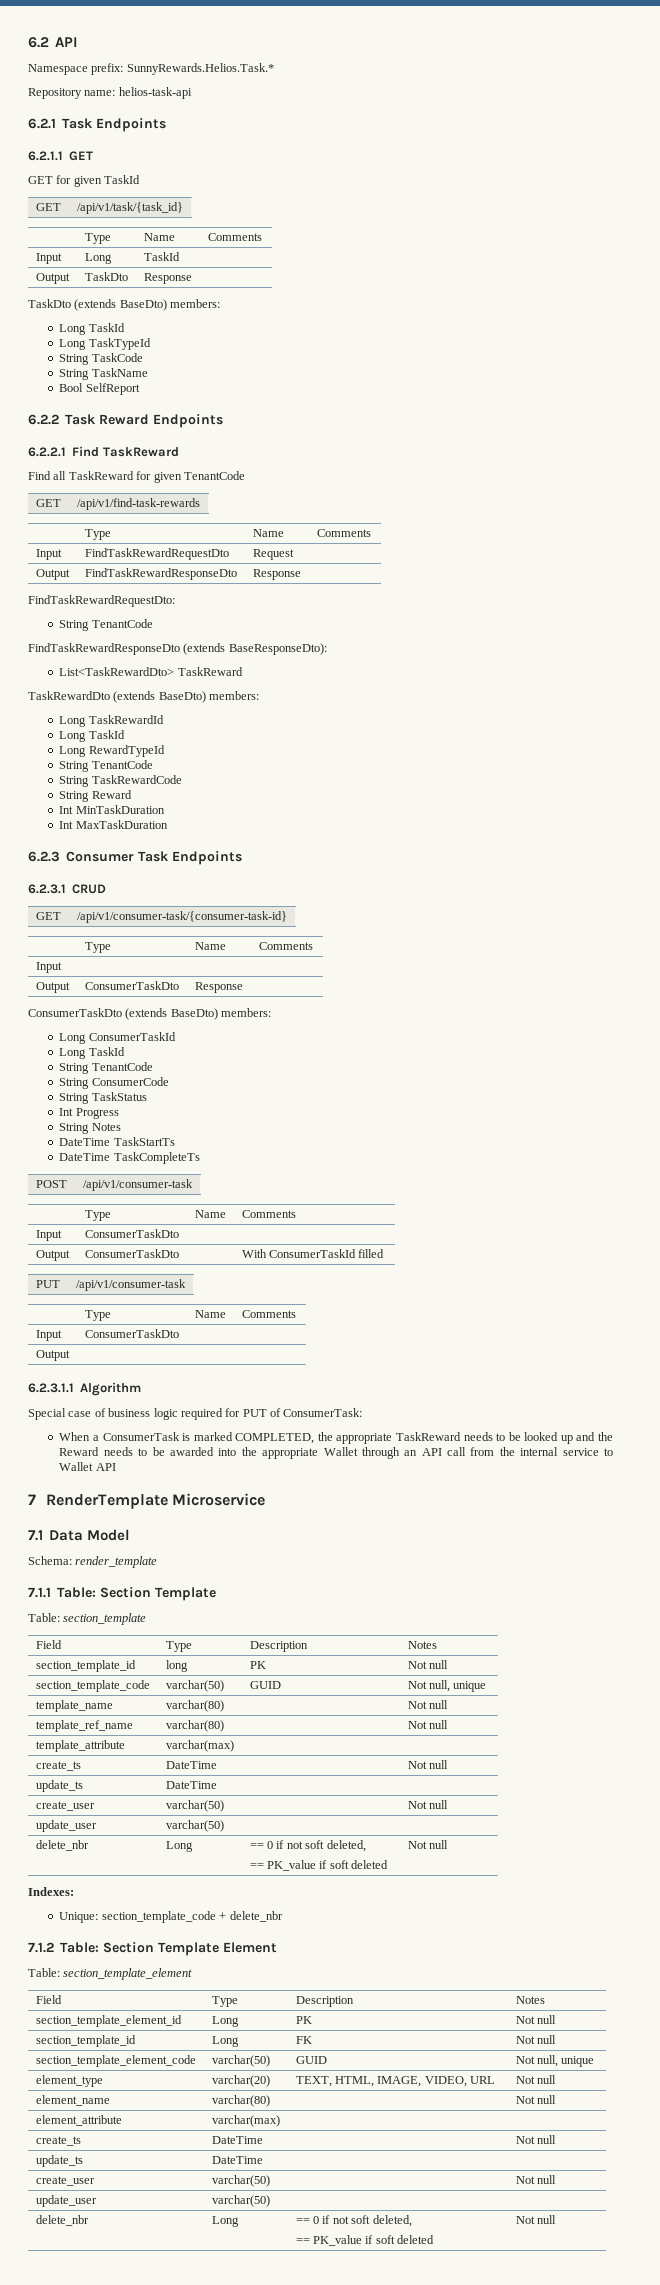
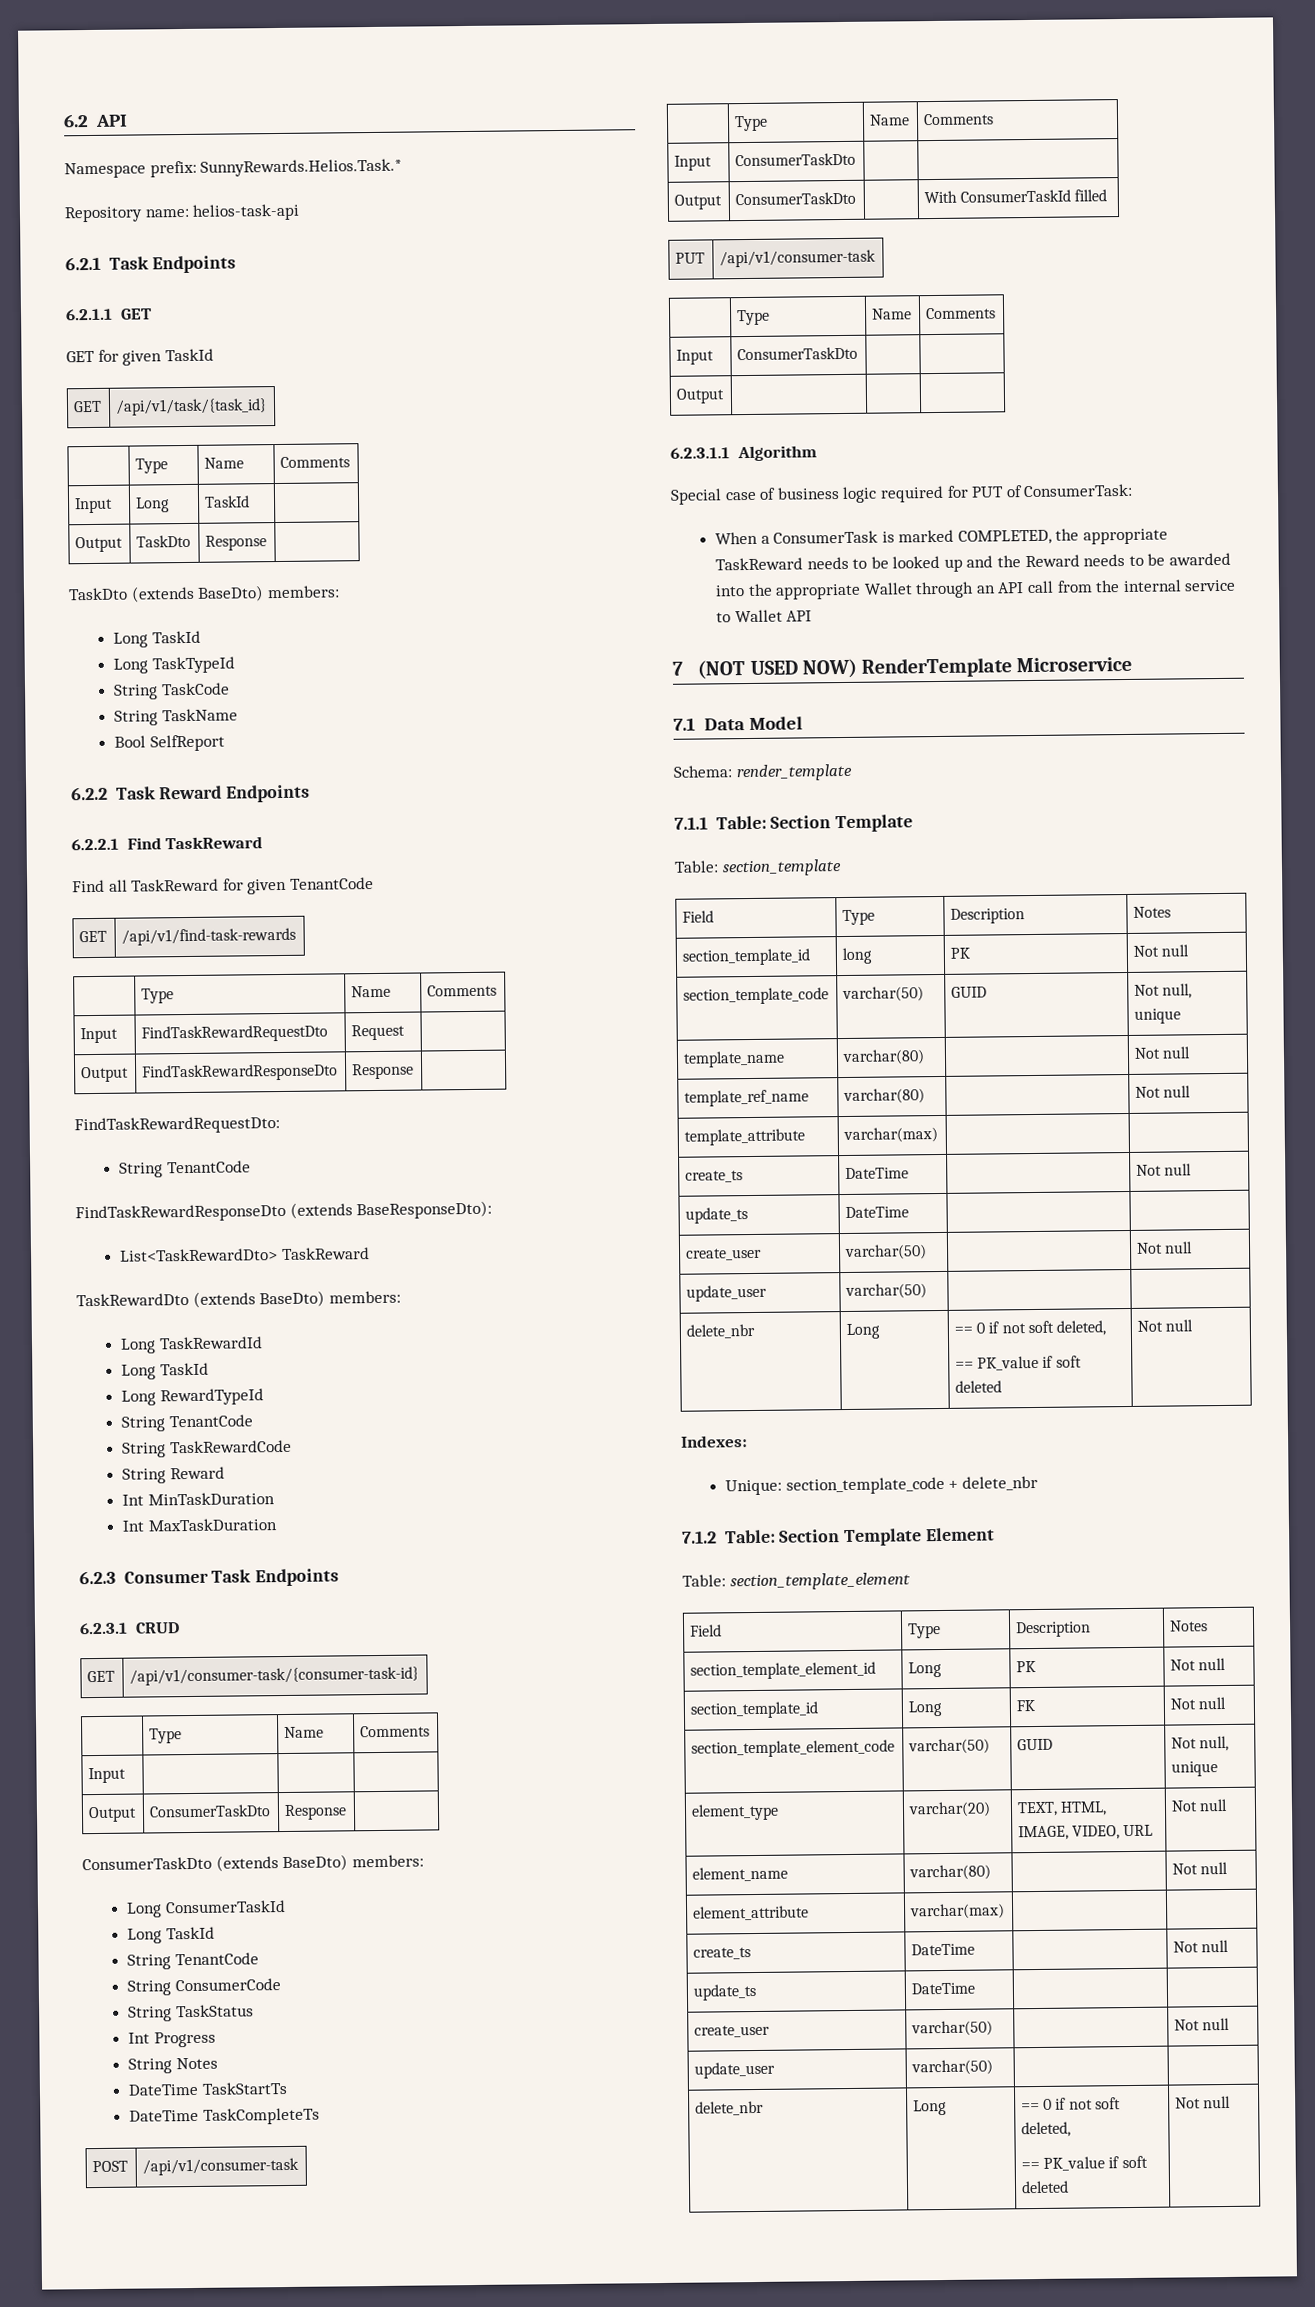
- 7 RenderTemplate Microservice
+ 7 (NOT USED NOW) RenderTemplate Microservice

